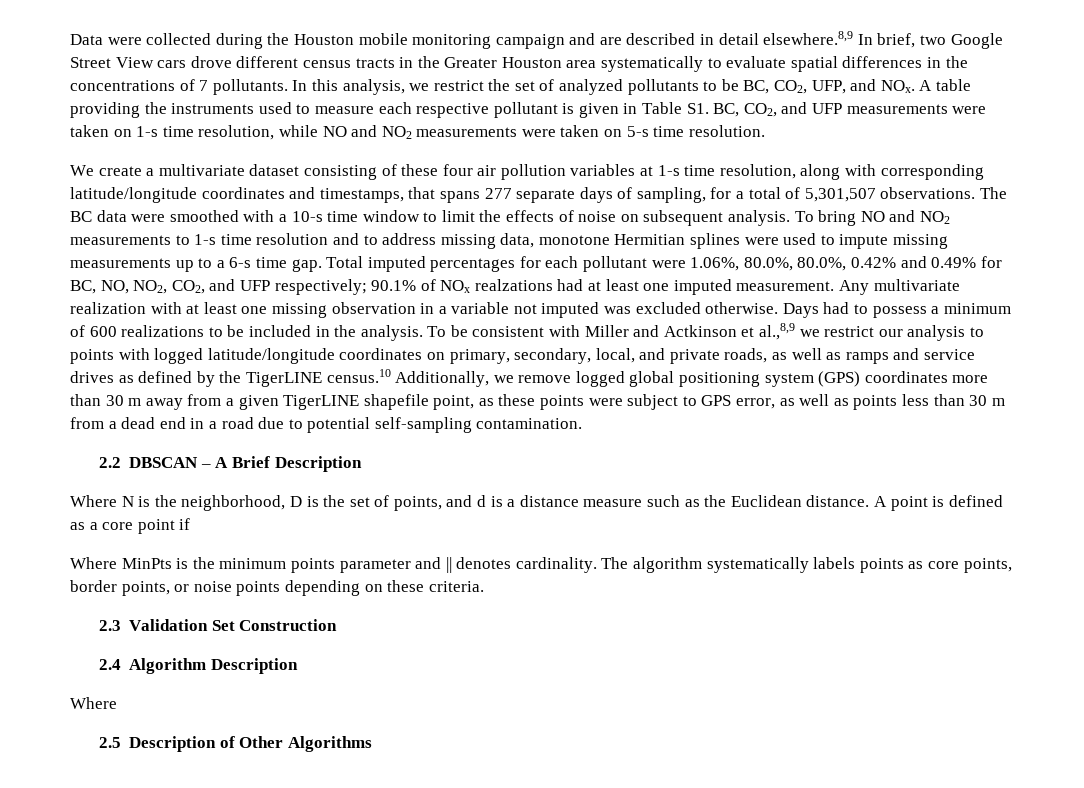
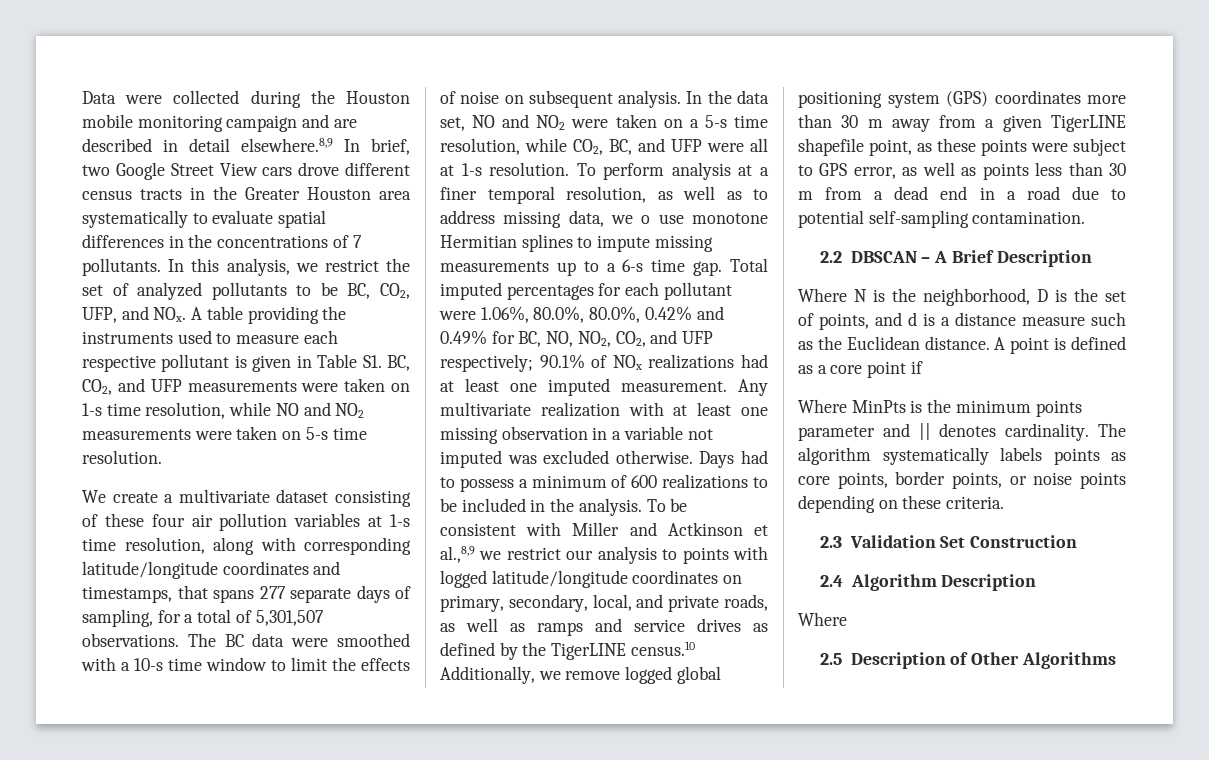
- To bring NO and NO2 measurements to 1-s time resolution and to address missing data, monotone Hermitian splines were used to impute missing measurements up to a 6-s time gap.
+ In the data set, NO and NO2 were taken on a 5-s time resolution, while CO2, BC, and UFP were all at 1-s resolution. To perform analysis at a finer temporal resolution, as well as to address missing data, we o use monotone Hermitian splines to impute missing measurements up to a 6-s time gap.
- Total imputed percentages for each pollutant were 1.06%, 80.0%, 80.0%, 0.42% and 0.49% for BC, NO, NO2, CO2, and UFP respectively; 90.1% of NOx realzations had at least one imputed measurement.
+ Total imputed percentages for each pollutant were 1.06%, 80.0%, 80.0%, 0.42% and 0.49% for BC, NO, NO2, CO2, and UFP respectively; 90.1% of NOx realizations had at least one imputed measurement.

